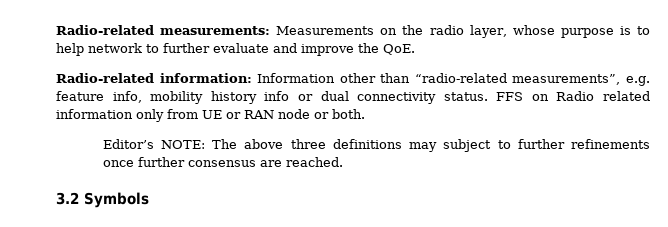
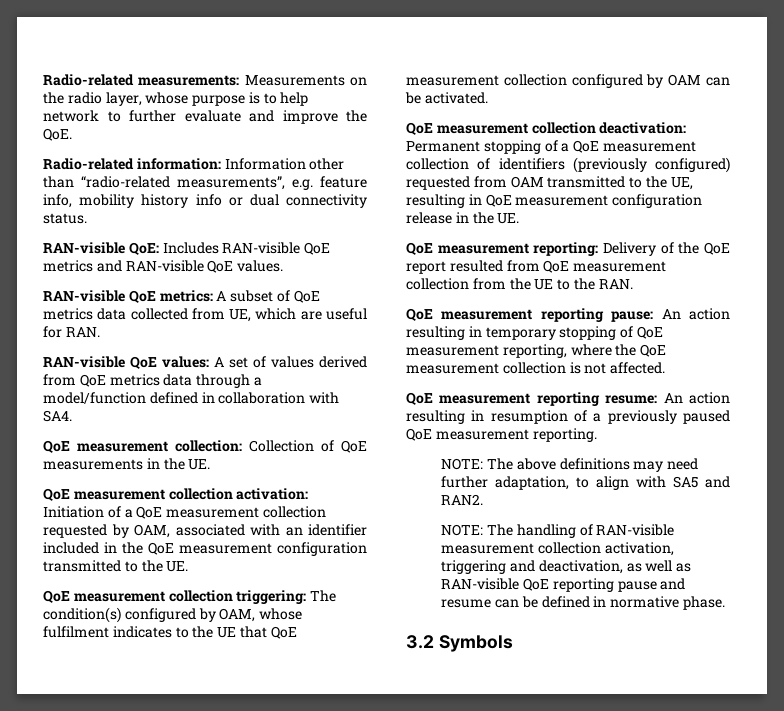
- Radio-related information: Information other than “radio-related measurements”, e.g. feature info, mobility history info or dual connectivity status. FFS on Radio related information only from UE or RAN node or both.
- Editor’s NOTE: The above three definitions may subject to further refinements once further consensus are reached.
+ Radio-related information: Information other than “radio-related measurements”, e.g. feature info, mobility history info or dual connectivity status.
+ RAN-visible QoE: Includes RAN-visible QoE metrics and RAN-visible QoE values.
+ RAN-visible QoE metrics: A subset of QoE metrics data collected from UE, which are useful for RAN.
+ RAN-visible QoE values: A set of values derived from QoE metrics data through a model/function defined in collaboration with SA4.
+ QoE measurement collection: Collection of QoE measurements in the UE.
+ QoE measurement collection activation: Initiation of a QoE measurement collection requested by OAM, associated with an identifier included in the QoE measurement configuration transmitted to the UE.
+ QoE measurement collection triggering: The condition(s) configured by OAM, whose fulfilment indicates to the UE that QoE measurement collection configured by OAM can be activated.
+ QoE measurement collection deactivation: Permanent stopping of a QoE measurement collection of identifiers (previously configured) requested from OAM transmitted to the UE, resulting in QoE measurement configuration release in the UE.
+ QoE measurement reporting: Delivery of the QoE report resulted from QoE measurement collection from the UE to the RAN.
+ QoE measurement reporting pause: An action resulting in temporary stopping of QoE measurement reporting, where the QoE measurement collection is not affected.
+ QoE measurement reporting resume: An action resulting in resumption of a previously paused QoE measurement reporting.
+ NOTE: The above definitions may need further adaptation, to align with SA5 and RAN2.
+ NOTE: The handling of RAN-visible measurement collection activation, triggering and deactivation, as well as RAN-visible QoE reporting pause and resume can be defined in normative phase.

